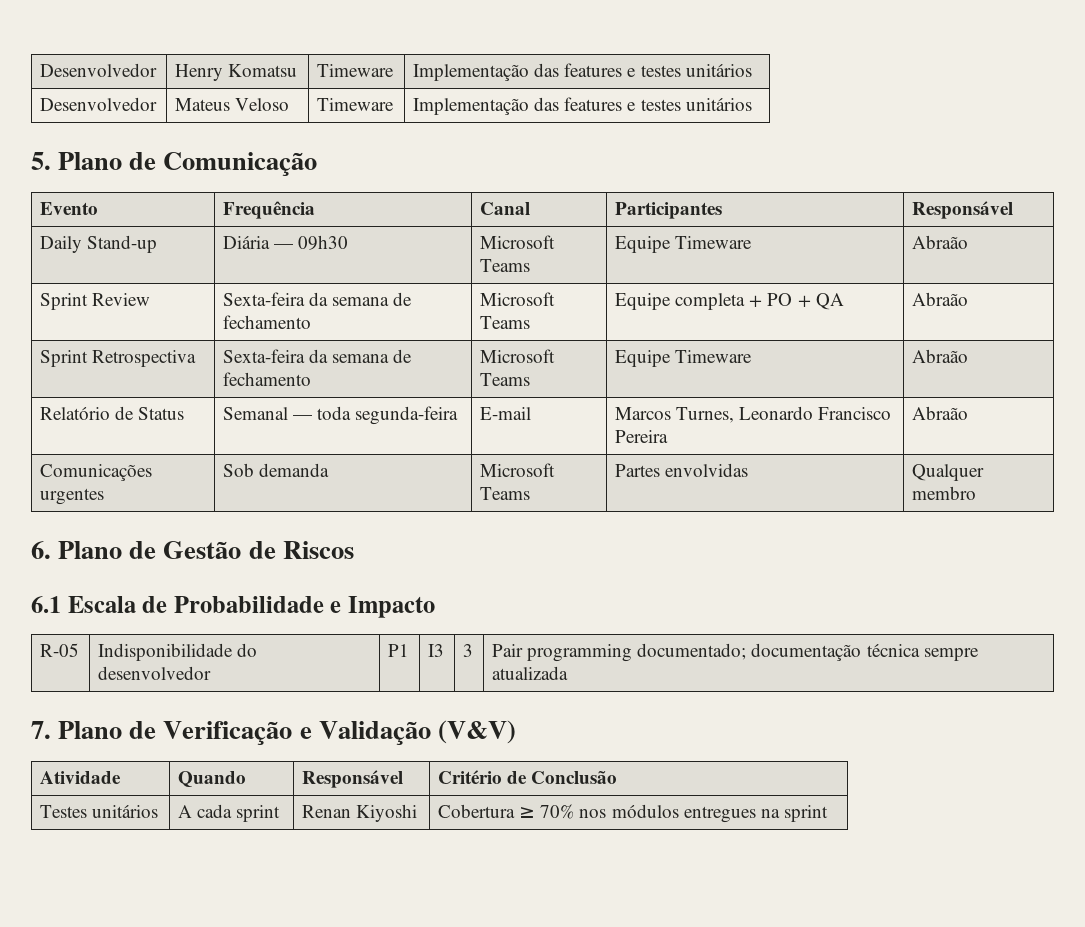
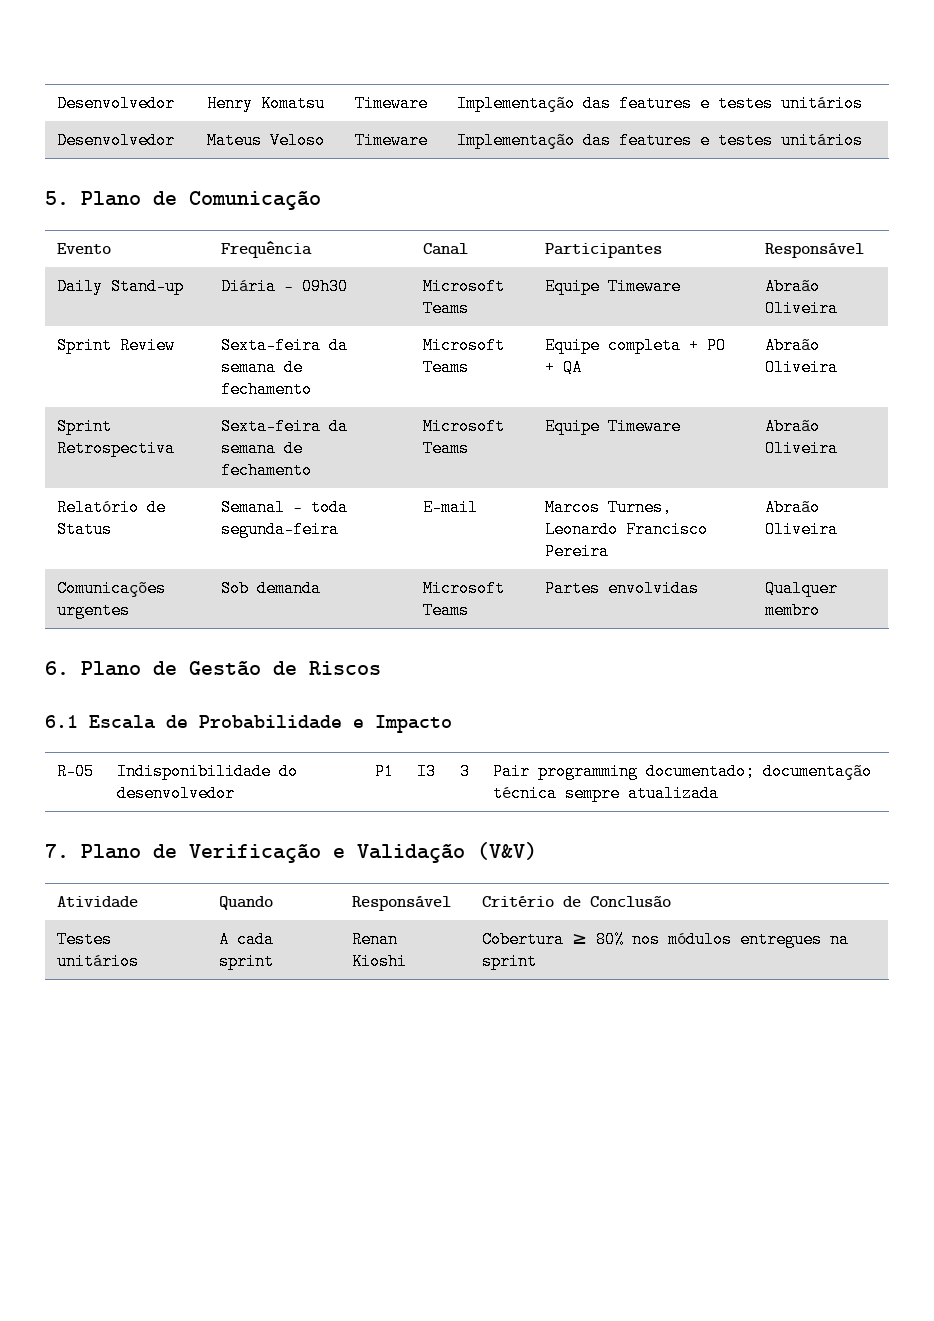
- Daily Stand-up | Diária — 09h30 | Microsoft Teams | Equipe Timeware | Abraão
+ Daily Stand-up | Diária — 09h30 | Microsoft Teams | Equipe Timeware | Abraão Oliveira
- Sprint Review | Sexta-feira da semana de fechamento | Microsoft Teams | Equipe completa + PO + QA | Abraão
+ Sprint Review | Sexta-feira da semana de fechamento | Microsoft Teams | Equipe completa + PO + QA | Abraão Oliveira
- Sprint Retrospectiva | Sexta-feira da semana de fechamento | Microsoft Teams | Equipe Timeware | Abraão
+ Sprint Retrospectiva | Sexta-feira da semana de fechamento | Microsoft Teams | Equipe Timeware | Abraão Oliveira
- Relatório de Status | Semanal — toda segunda-feira | E-mail | Marcos Turnes, Leonardo Francisco Pereira | Abraão
+ Relatório de Status | Semanal — toda segunda-feira | E-mail | Marcos Turnes, Leonardo Francisco Pereira | Abraão Oliveira
- Testes unitários | A cada sprint | Renan Kiyoshi | Cobertura ≥ 70% nos módulos entregues na sprint
+ Testes unitários | A cada sprint | Renan Kioshi | Cobertura ≥ 80% nos módulos entregues na sprint

